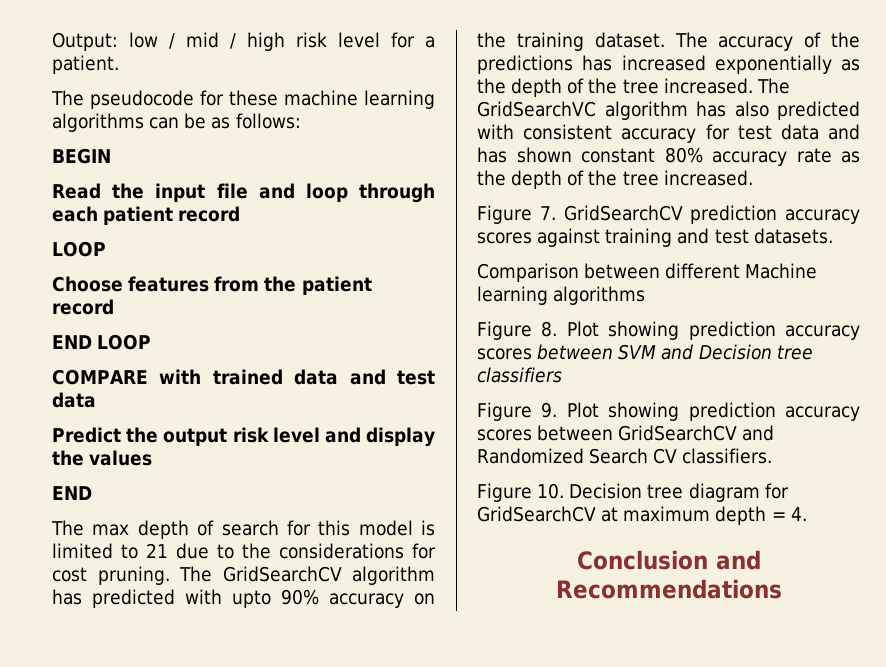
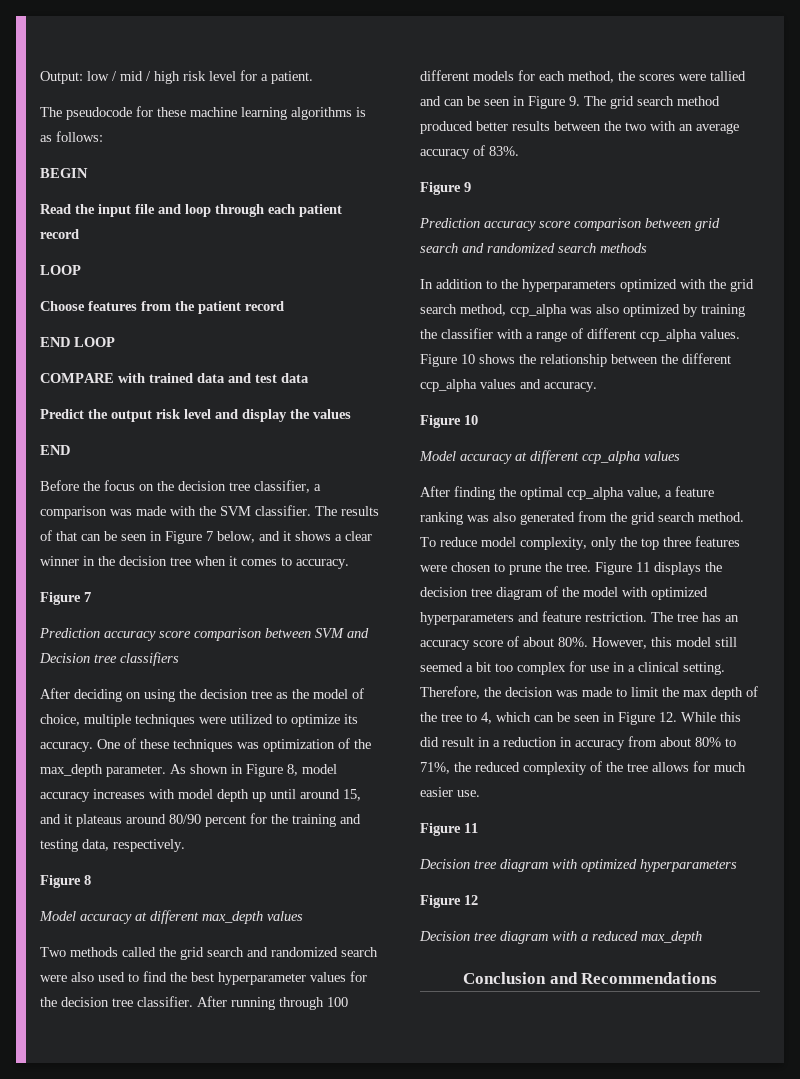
- The pseudocode for these machine learning algorithms can be as follows:
+ The pseudocode for these machine learning algorithms is as follows:
- The max depth of search for this model is limited to 21 due to the considerations for cost pruning. The GridSearchCV algorithm has predicted with upto 90% accuracy on the training dataset. The accuracy of the predictions has increased exponentially as the depth of the tree increased. The GridSearchVC algorithm has also predicted with consistent accuracy for test data and has shown constant 80% accuracy rate as the depth of the tree increased.
- Figure 7. GridSearchCV prediction accuracy scores against training and test datasets.
- Comparison between different Machine learning algorithms
- Figure 8. Plot showing prediction accuracy scores between SVM and Decision tree classifiers
+ Before the focus on the decision tree classifier, a comparison was made with the SVM classifier. The results of that can be seen in Figure 7 below, and it shows a clear winner in the decision tree when it comes to accuracy.
+ Figure 7
+ Prediction accuracy score comparison between SVM and Decision tree classifiers
- Figure 9. Plot showing prediction accuracy scores between GridSearchCV and Randomized Search CV classifiers.
- Figure 10. Decision tree diagram for GridSearchCV at maximum depth = 4.
+ After deciding on using the decision tree as the model of choice, multiple techniques were utilized to optimize its accuracy. One of these techniques was optimization of the max_depth parameter. As shown in Figure 8, model accuracy increases with model depth up until around 15, and it plateaus around 80/90 percent for the training and testing data, respectively.
+ Figure 8
+ Model accuracy at different max_depth values
+ Two methods called the grid search and randomized search were also used to find the best hyperparameter values for the decision tree classifier. After running through 100 different models for each method, the scores were tallied and can be seen in Figure 9. The grid search method produced better results between the two with an average accuracy of 83%.
+ Figure 9
+ Prediction accuracy score comparison between grid search and randomized search methods
+ In addition to the hyperparameters optimized with the grid search method, ccp_alpha was also optimized by training the classifier with a range of different ccp_alpha values. Figure 10 shows the relationship between the different ccp_alpha values and accuracy.
+ Figure 10
+ Model accuracy at different ccp_alpha values
+ After finding the optimal ccp_alpha value, a feature ranking was also generated from the grid search method. To reduce model complexity, only the top three features were chosen to prune the tree. Figure 11 displays the decision tree diagram of the model with optimized hyperparameters and feature restriction. The tree has an accuracy score of about 80%. However, this model still seemed a bit too complex for use in a clinical setting. Therefore, the decision was made to limit the max depth of the tree to 4, which can be seen in Figure 12. While this did result in a reduction in accuracy from about 80% to 71%, the reduced complexity of the tree allows for much easier use.
+ Figure 11
+ Decision tree diagram with optimized hyperparameters
+ Figure 12
+ Decision tree diagram with a reduced max_depth

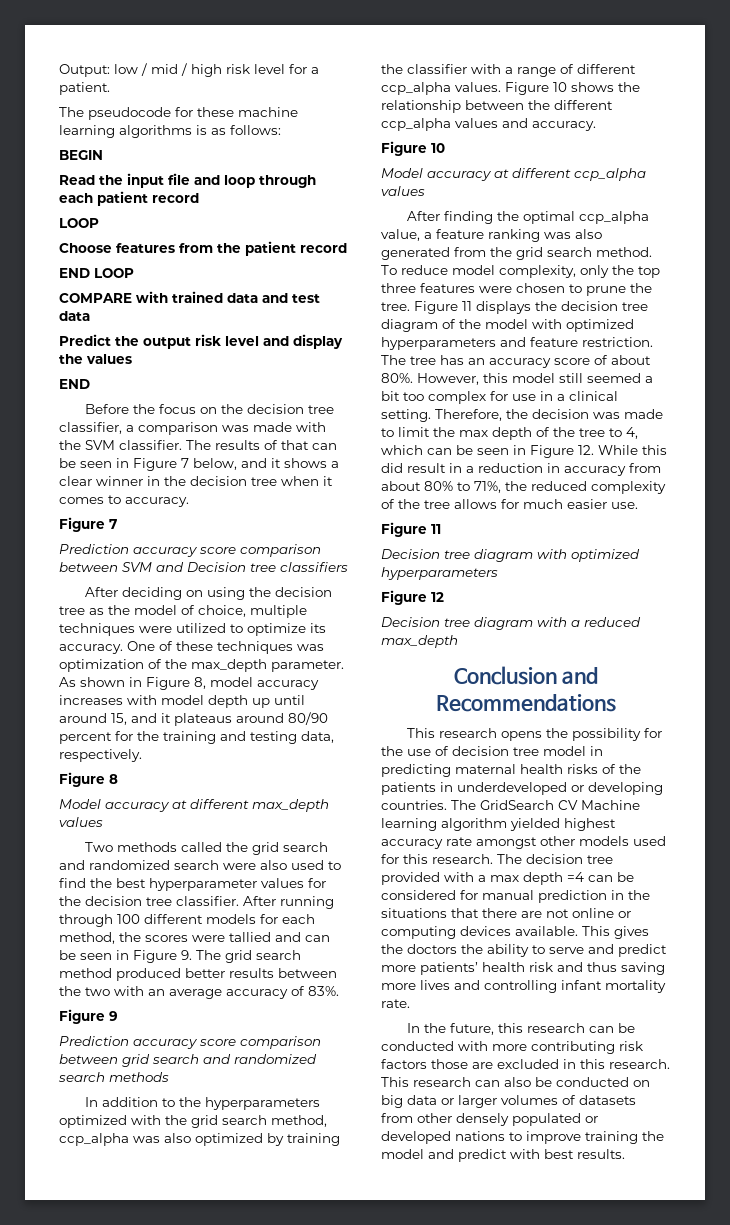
+ This research opens the possibility for the use of decision tree model in predicting maternal health risks of the patients in underdeveloped or developing countries. The GridSearch CV Machine learning algorithm yielded highest accuracy rate amongst other models used for this research. The decision tree provided with a max depth =4 can be considered for manual prediction in the situations that there are not online or computing devices available. This gives the doctors the ability to serve and predict more patients’ health risk and thus saving more lives and controlling infant mortality rate.
+ In the future, this research can be conducted with more contributing risk factors those are excluded in this research. This research can also be conducted on big data or larger volumes of datasets from other densely populated or developed nations to improve training the model and predict with best results.

